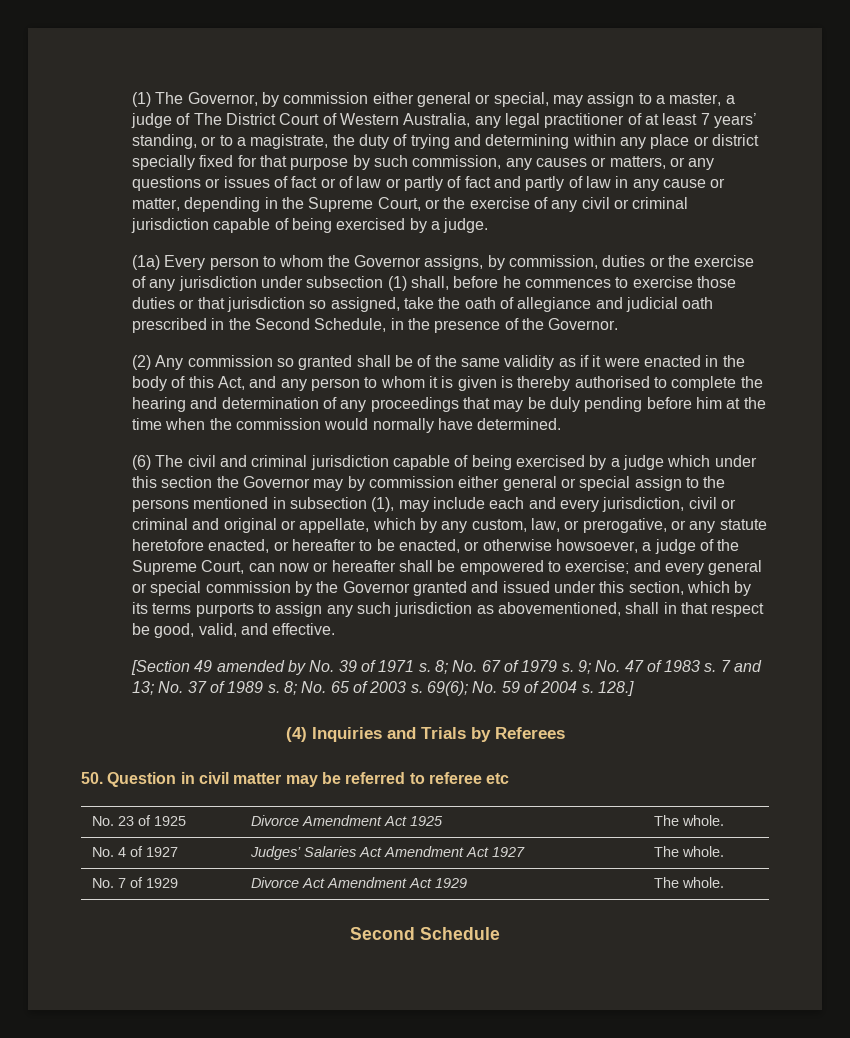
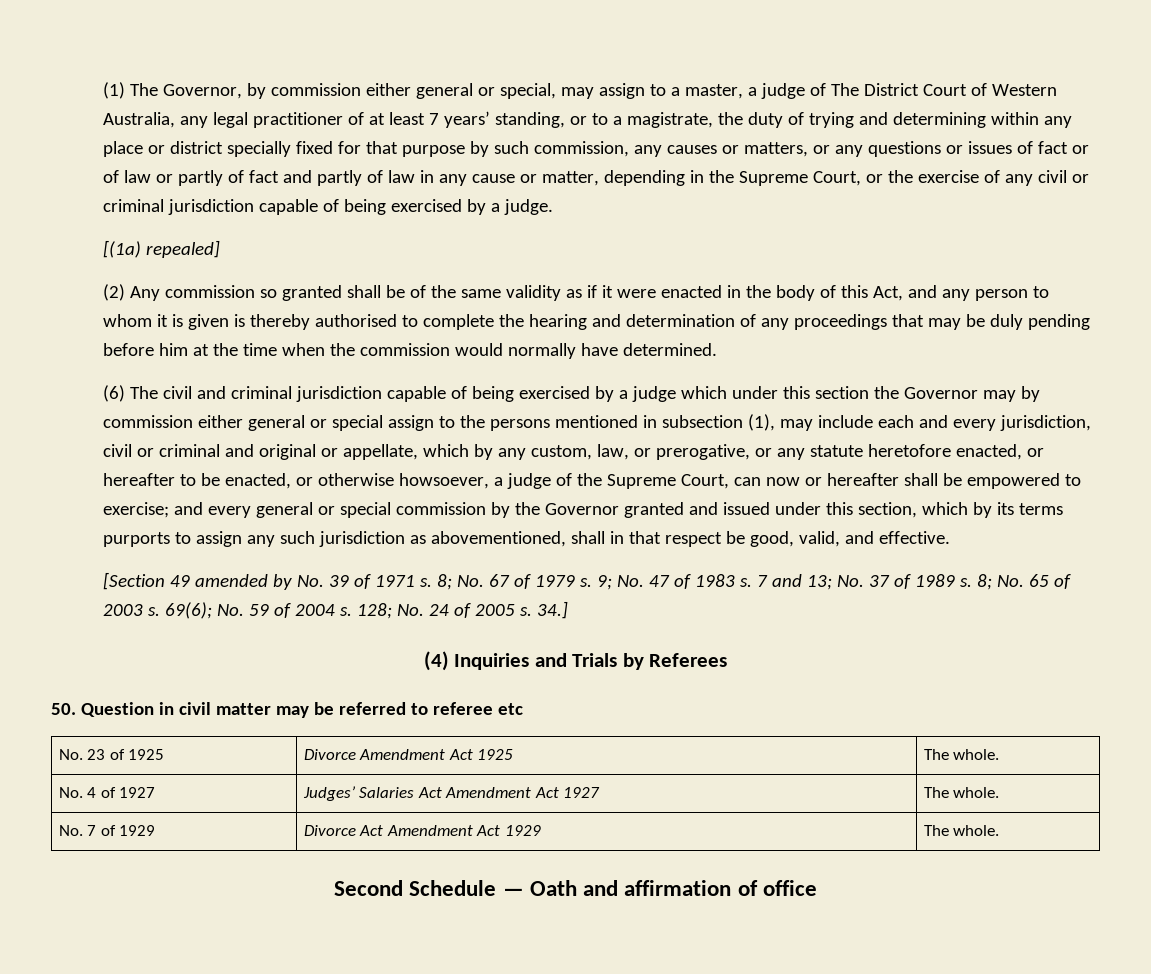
- (1a) Every person to whom the Governor assigns, by commission, duties or the exercise of any jurisdiction under subsection (1) shall, before he commences to exercise those duties or that jurisdiction so assigned, take the oath of allegiance and judicial oath prescribed in the Second Schedule, in the presence of the Governor.
+ [(1a) repealed]
- 128.]
+ 128; No. 24 of 2005 s. 34.]
- Second Schedule
+ Second Schedule — Oath and affirmation of office

